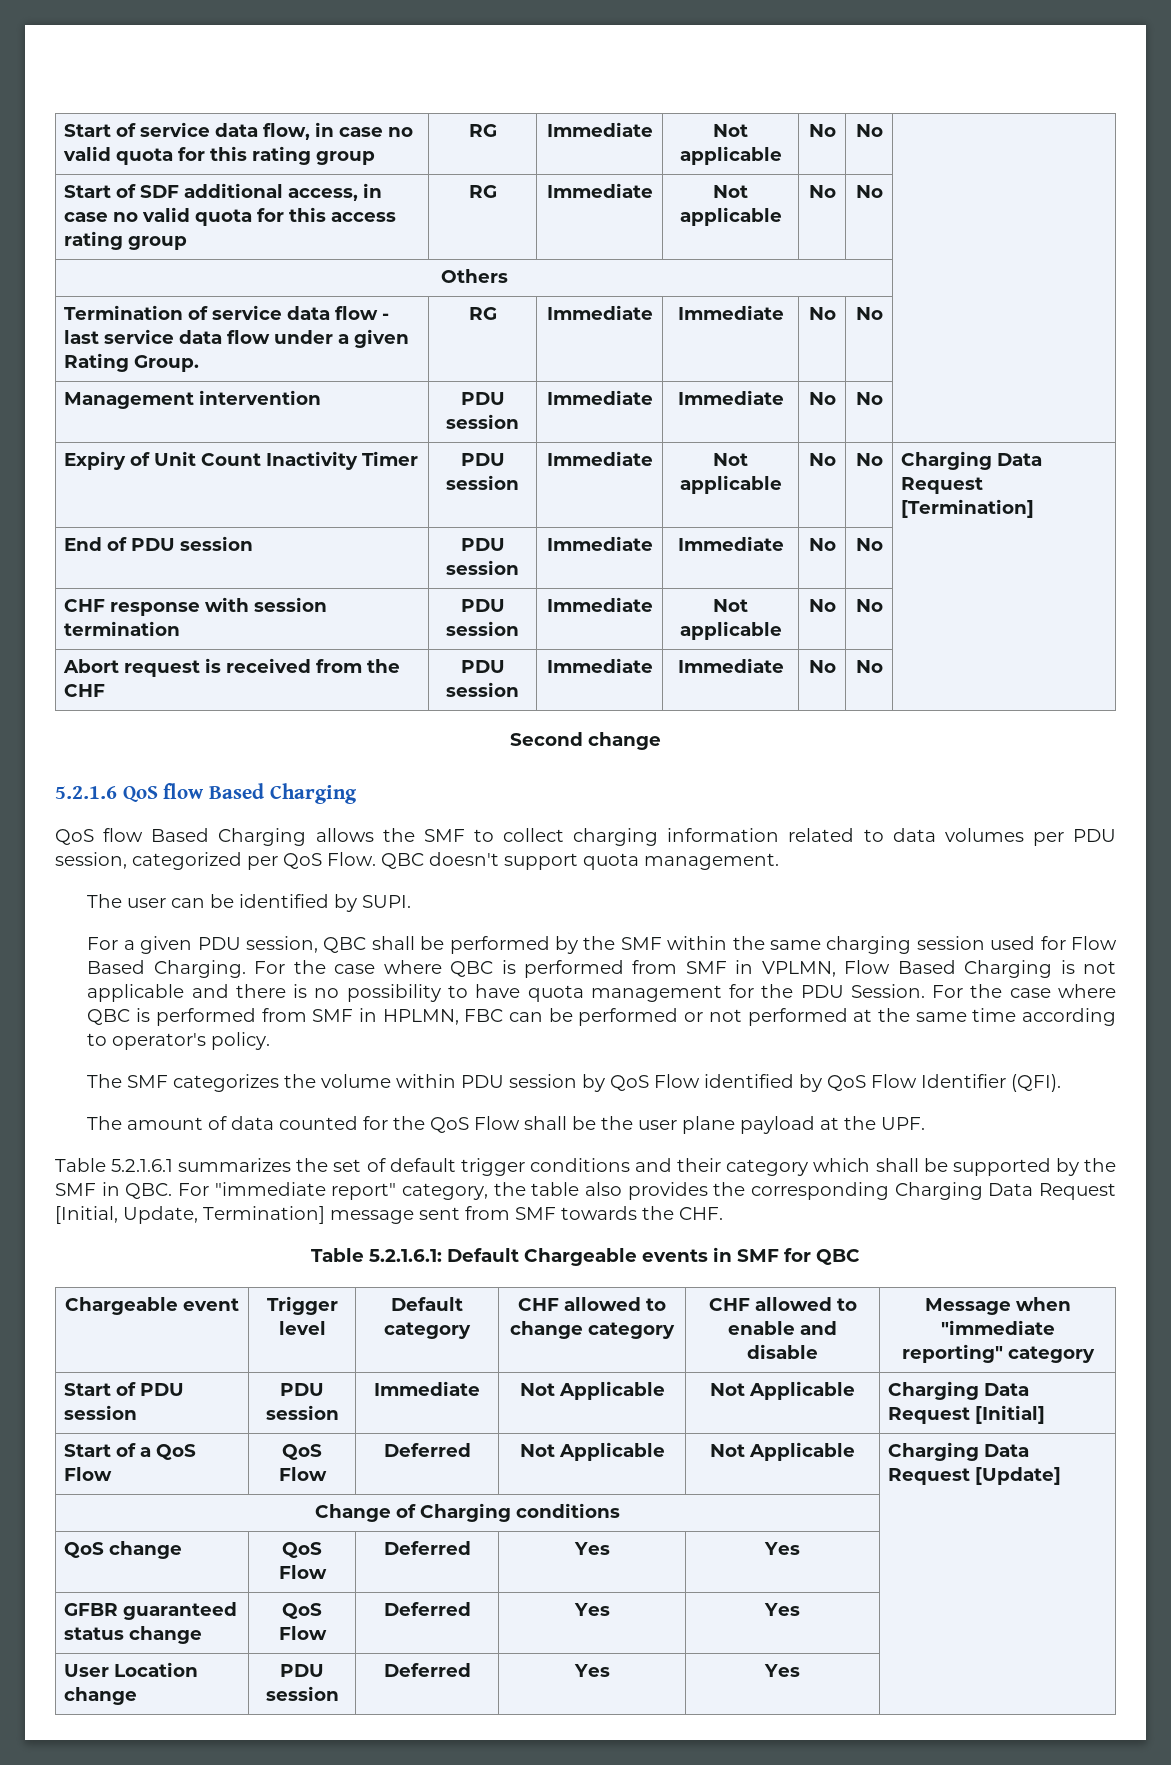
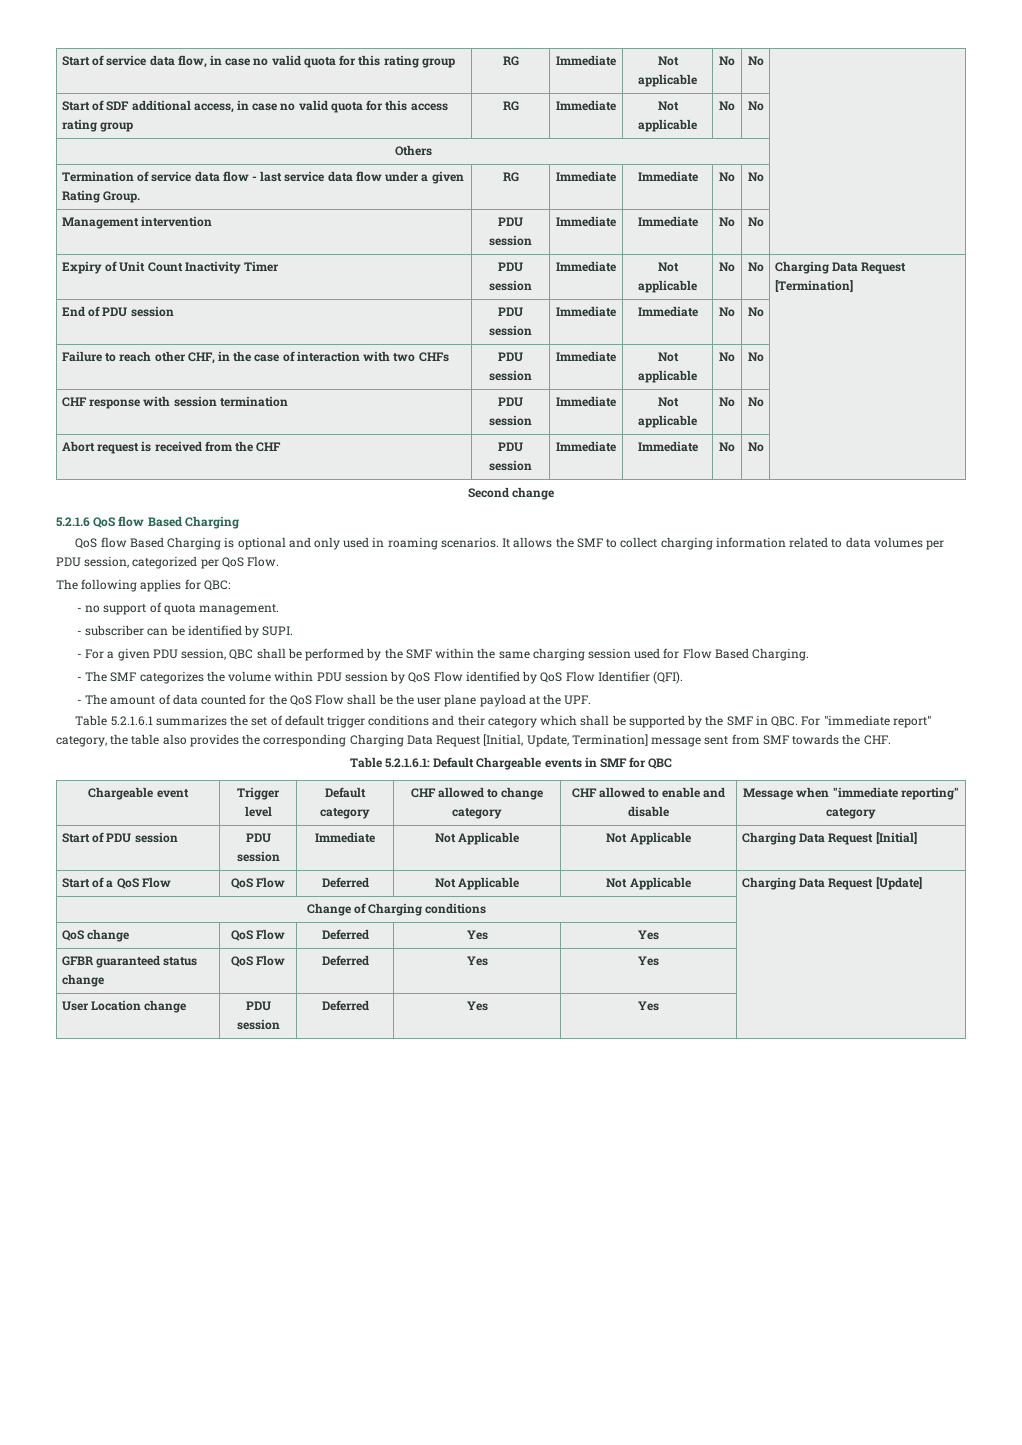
+ Failure to reach other CHF, in the case of interaction with two CHFs | PDU session | Immediate | Not applicable | No | No |
- QoS flow Based Charging allows the SMF to collect charging information related to data volumes per PDU session, categorized per QoS Flow. QBC doesn't support quota management.
+ QoS flow Based Charging is optional and only used in roaming scenarios. It allows the SMF to collect charging information related to data volumes per PDU session, categorized per QoS Flow.
+ The following applies for QBC:
+ - no support of quota management.
- The user can be identified by SUPI.
+ - subscriber can be identified by SUPI.
- For a given PDU session, QBC shall be performed by the SMF within the same charging session used for Flow Based Charging. For the case where QBC is performed from SMF in VPLMN, Flow Based Charging is not applicable and there is no possibility to have quota management for the PDU Session. For the case where QBC is performed from SMF in HPLMN, FBC can be performed or not performed at the same time according to operator's policy.
- The SMF categorizes the volume within PDU session by QoS Flow identified by QoS Flow Identifier (QFI).
+ - For a given PDU session, QBC shall be performed by the SMF within the same charging session used for Flow Based Charging.
+ - The SMF categorizes the volume within PDU session by QoS Flow identified by QoS Flow Identifier (QFI).
- The amount of data counted for the QoS Flow shall be the user plane payload at the UPF.
+ - The amount of data counted for the QoS Flow shall be the user plane payload at the UPF.

